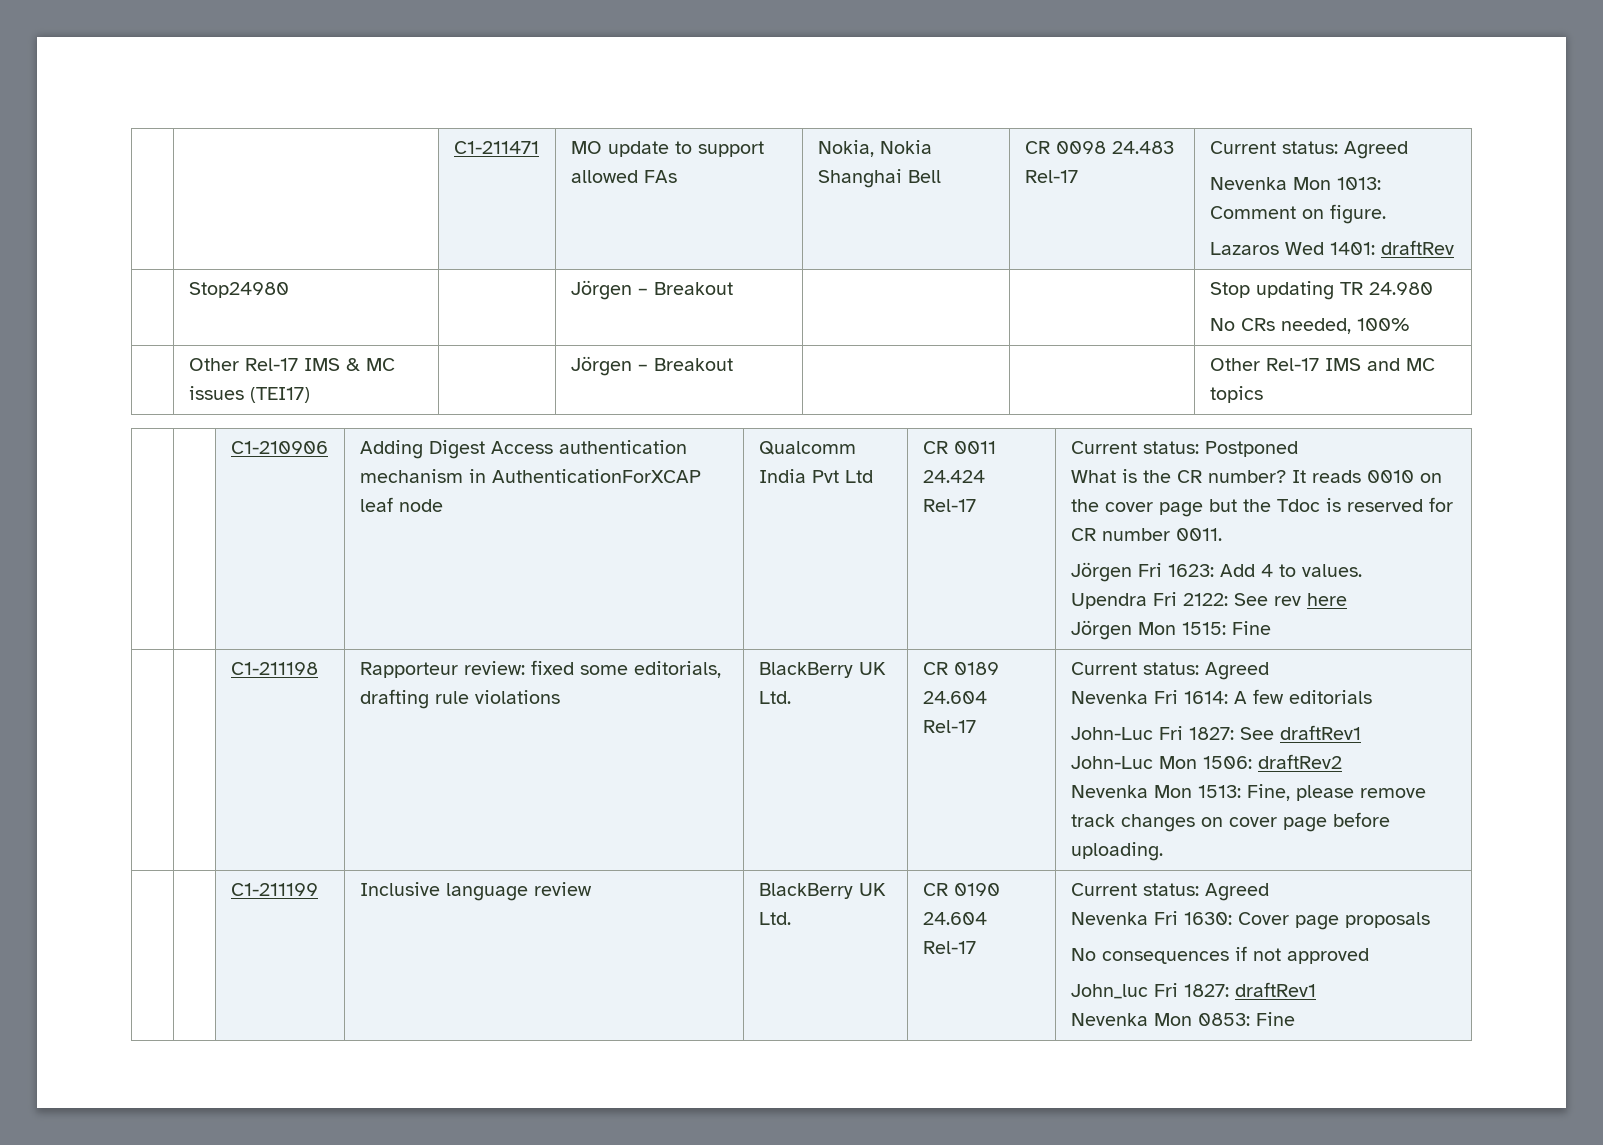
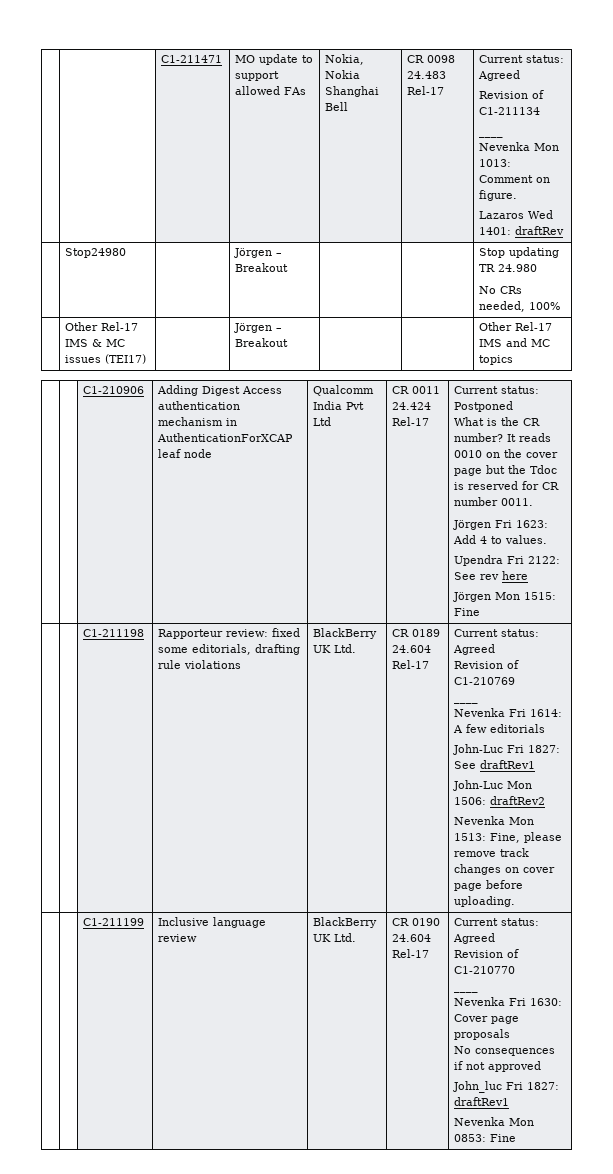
  | | C1-211471 | MO update to support allowed FAs | Nokia, Nokia Shanghai Bell | CR 0098 24.483 Rel-17 | Current status: Agreed
+ Revision of C1-211134
+ ____
+ Revision of C1-210769
+ ____
  | | C1-211199 | Inclusive language review | BlackBerry UK Ltd. | CR 0190 24.604 Rel-17 | Current status: Agreed
+ Revision of C1-210770
+ ____

